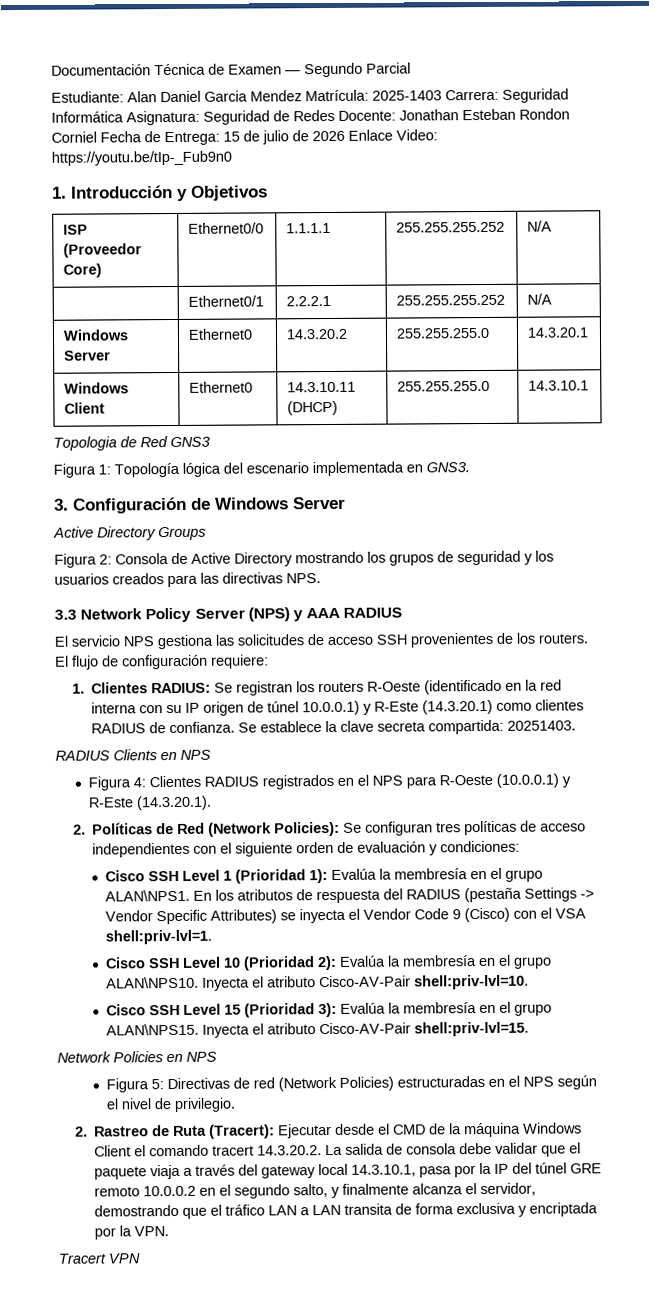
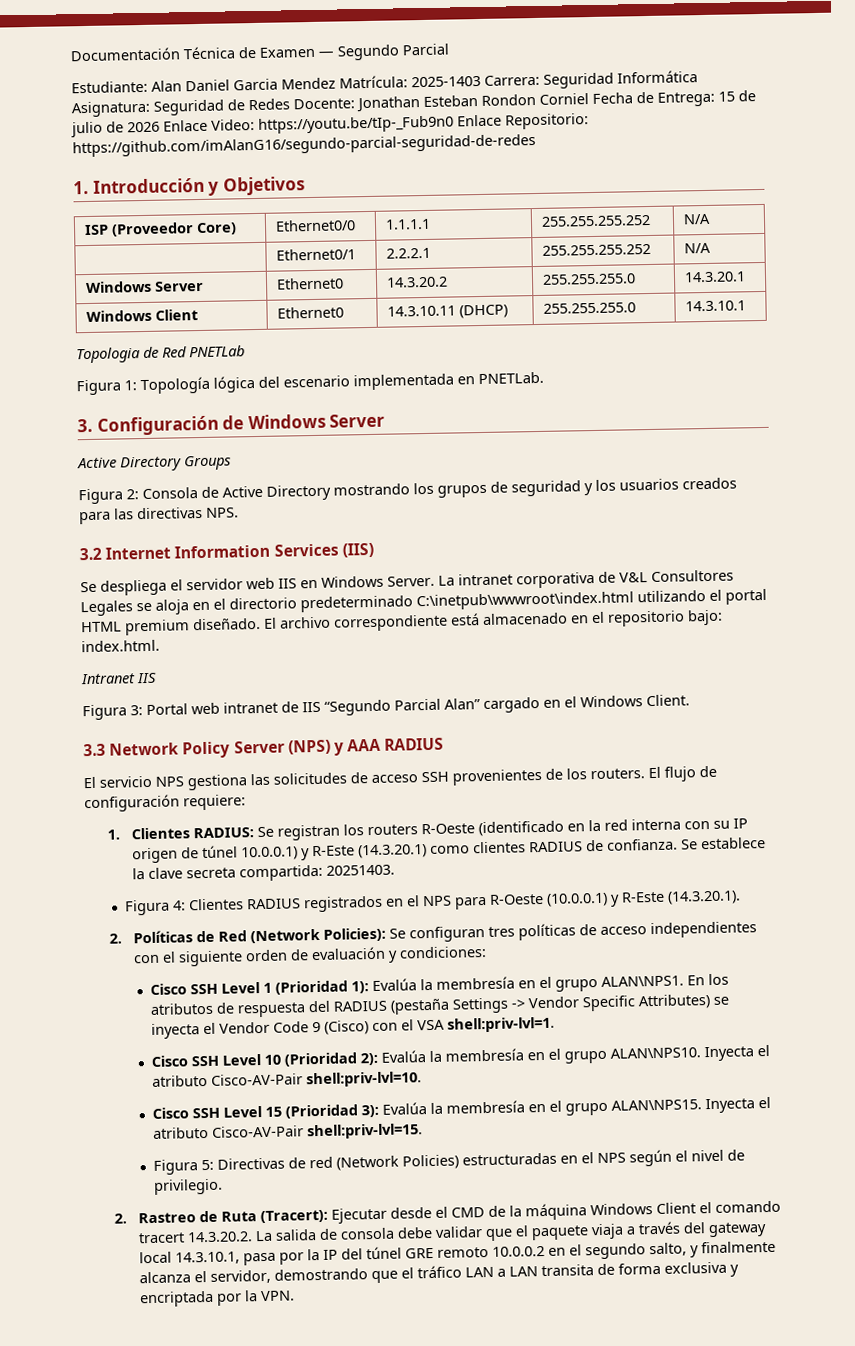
- Estudiante: Alan Daniel Garcia Mendez Matrícula: 2025-1403 Carrera: Seguridad Informática Asignatura: Seguridad de Redes Docente: Jonathan Esteban Rondon Corniel Fecha de Entrega: 15 de julio de 2026 Enlace Video: https://youtu.be/tIp-_Fub9n0
+ Estudiante: Alan Daniel Garcia Mendez Matrícula: 2025-1403 Carrera: Seguridad Informática Asignatura: Seguridad de Redes Docente: Jonathan Esteban Rondon Corniel Fecha de Entrega: 15 de julio de 2026 Enlace Video: https://youtu.be/tIp-_Fub9n0 Enlace Repositorio: https://github.com/imAlanG16/segundo-parcial-seguridad-de-redes
- Topologia de Red GNS3
+ Topologia de Red PNETLab
- Figura 1: Topología lógica del escenario implementada en GNS3.
+ Figura 1: Topología lógica del escenario implementada en PNETLab.
+ 3.2 Internet Information Services (IIS)
+ Se despliega el servidor web IIS en Windows Server. La intranet corporativa de V&L Consultores Legales se aloja en el directorio predeterminado C:\inetpub\wwwroot\index.html utilizando el portal HTML premium diseñado. El archivo correspondiente está almacenado en el repositorio bajo: index.html.
+ Intranet IIS
+ Figura 3: Portal web intranet de IIS “Segundo Parcial Alan” cargado en el Windows Client.
- RADIUS Clients en NPS
- Network Policies en NPS
- Tracert VPN

